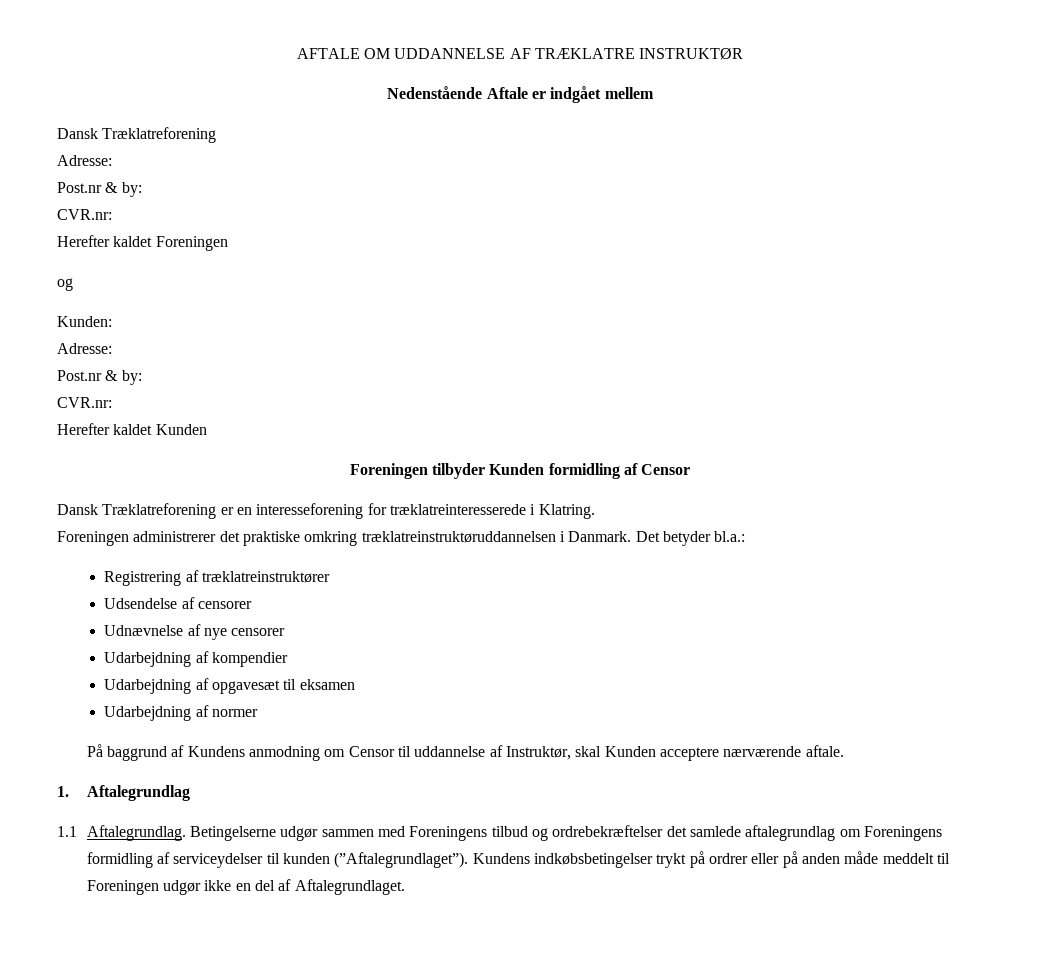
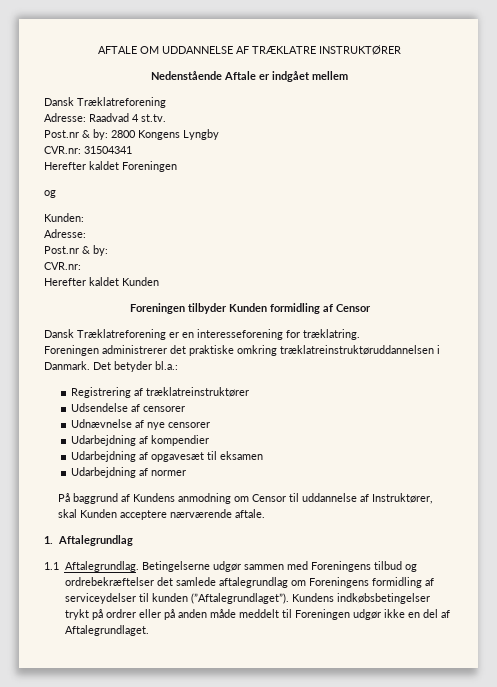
- AFTALE OM UDDANNELSE AF TRÆKLATRE INSTRUKTØR
+ AFTALE OM UDDANNELSE AF TRÆKLATRE INSTRUKTØRER
  Nedenstående Aftale er indgået mellem
  Dansk Træklatreforening
- Adresse:
- Post.nr & by:
- CVR.nr:
+ Adresse: Raadvad 4 st.tv.
+ Post.nr & by: 2800 Kongens Lyngby
+ CVR.nr: 31504341
- Dansk Træklatreforening er en interesseforening for træklatreinteresserede i Klatring.
+ Dansk Træklatreforening er en interesseforening for træklatring.
- På baggrund af Kundens anmodning om Censor til uddannelse af Instruktør, skal Kunden acceptere nærværende aftale.
+ På baggrund af Kundens anmodning om Censor til uddannelse af Instruktører, skal Kunden acceptere nærværende aftale.

